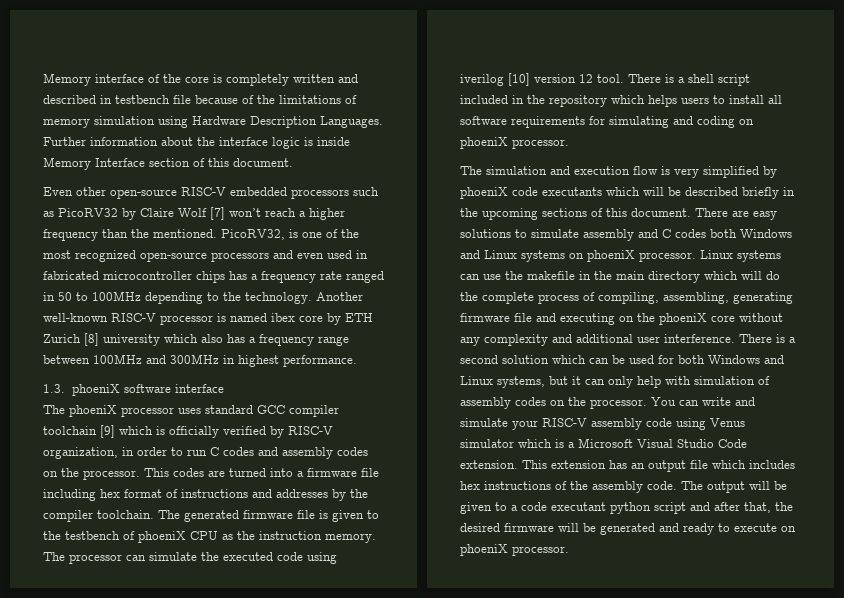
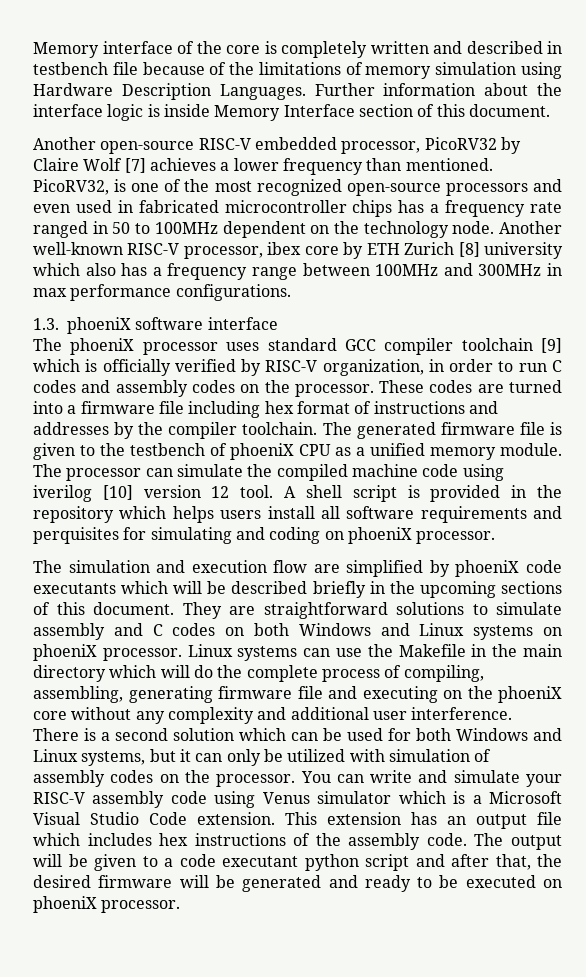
- Even other open-source RISC-V embedded processors such as PicoRV32 by Claire Wolf [7] won’t reach a higher frequency than the mentioned.
+ Another open-source RISC-V embedded processor, PicoRV32 by Claire Wolf [7] achieves a lower frequency than mentioned.
- PicoRV32, is one of the most recognized open-source processors and even used in fabricated microcontroller chips has a frequency rate ranged in 50 to 100MHz depending to the technology. Another well-known RISC-V processor is named ibex core by ETH Zurich [8] university which also has a frequency range between 100MHz and 300MHz in highest performance.
+ PicoRV32, is one of the most recognized open-source processors and even used in fabricated microcontroller chips has a frequency rate ranged in 50 to 100MHz dependent on the technology node. Another well-known RISC-V processor, ibex core by ETH Zurich [8] university which also has a frequency range between 100MHz and 300MHz in max performance configurations.
- This codes are turned into a firmware file including hex format of instructions and addresses by the compiler toolchain.
+ These codes are turned into a firmware file including hex format of instructions and addresses by the compiler toolchain.
- The generated firmware file is given to the testbench of phoeniX CPU as the instruction memory.
+ The generated firmware file is given to the testbench of phoeniX CPU as a unified memory module.
- The processor can simulate the executed code using iverilog [10] version 12 tool.
+ The processor can simulate the compiled machine code using iverilog [10] version 12 tool.
- There is a shell script included in the repository which helps users to install all software requirements for simulating and coding on phoeniX processor.
+ A shell script is provided in the repository which helps users install all software requirements and perquisites for simulating and coding on phoeniX processor.
- The simulation and execution flow is very simplified by phoeniX code executants which will be described briefly in the upcoming sections of this document.
+ The simulation and execution flow are simplified by phoeniX code executants which will be described briefly in the upcoming sections of this document.
- There are easy solutions to simulate assembly and C codes both Windows and Linux systems on phoeniX processor.
+ They are straightforward solutions to simulate assembly and C codes on both Windows and Linux systems on phoeniX processor.
- Linux systems can use the makefile in the main directory which will do the complete process of compiling, assembling, generating firmware file and executing on the phoeniX core without any complexity and additional user interference.
+ Linux systems can use the Makefile in the main directory which will do the complete process of compiling, assembling, generating firmware file and executing on the phoeniX core without any complexity and additional user interference.
- There is a second solution which can be used for both Windows and Linux systems, but it can only help with simulation of assembly codes on the processor.
+ There is a second solution which can be used for both Windows and Linux systems, but it can only be utilized with simulation of assembly codes on the processor.
- The output will be given to a code executant python script and after that, the desired firmware will be generated and ready to execute on phoeniX processor.
+ The output will be given to a code executant python script and after that, the desired firmware will be generated and ready to be executed on phoeniX processor.

